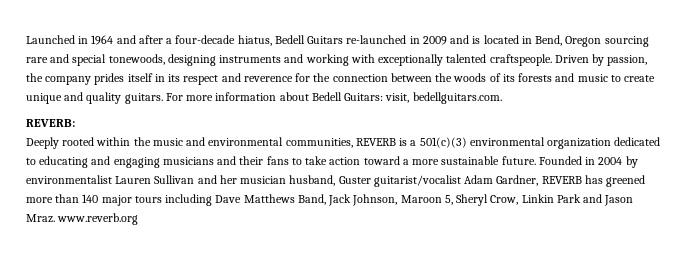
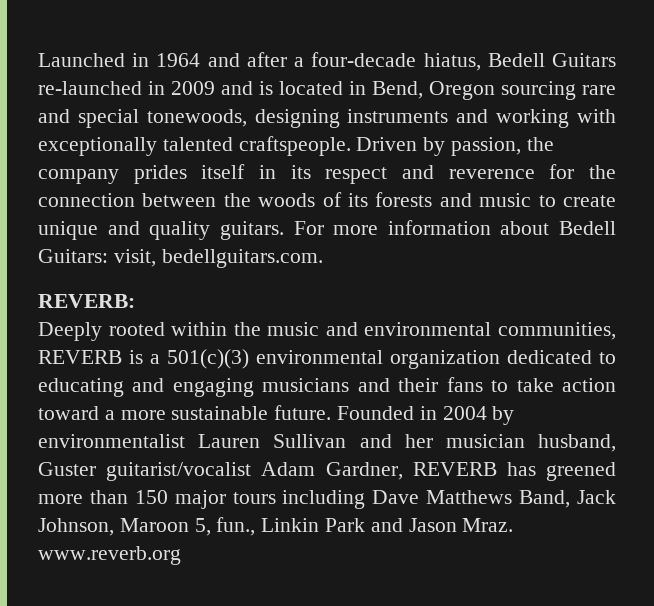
- Founded in 2004 by environmentalist Lauren Sullivan and her musician husband, Guster guitarist/vocalist Adam Gardner, REVERB has greened more than 140 major tours including Dave Matthews Band, Jack Johnson, Maroon 5, Sheryl Crow, Linkin Park and Jason Mraz. www.reverb.org
+ Founded in 2004 by environmentalist Lauren Sullivan and her musician husband, Guster guitarist/vocalist Adam Gardner, REVERB has greened more than 150 major tours including Dave Matthews Band, Jack Johnson, Maroon 5, fun., Linkin Park and Jason Mraz. www.reverb.org

